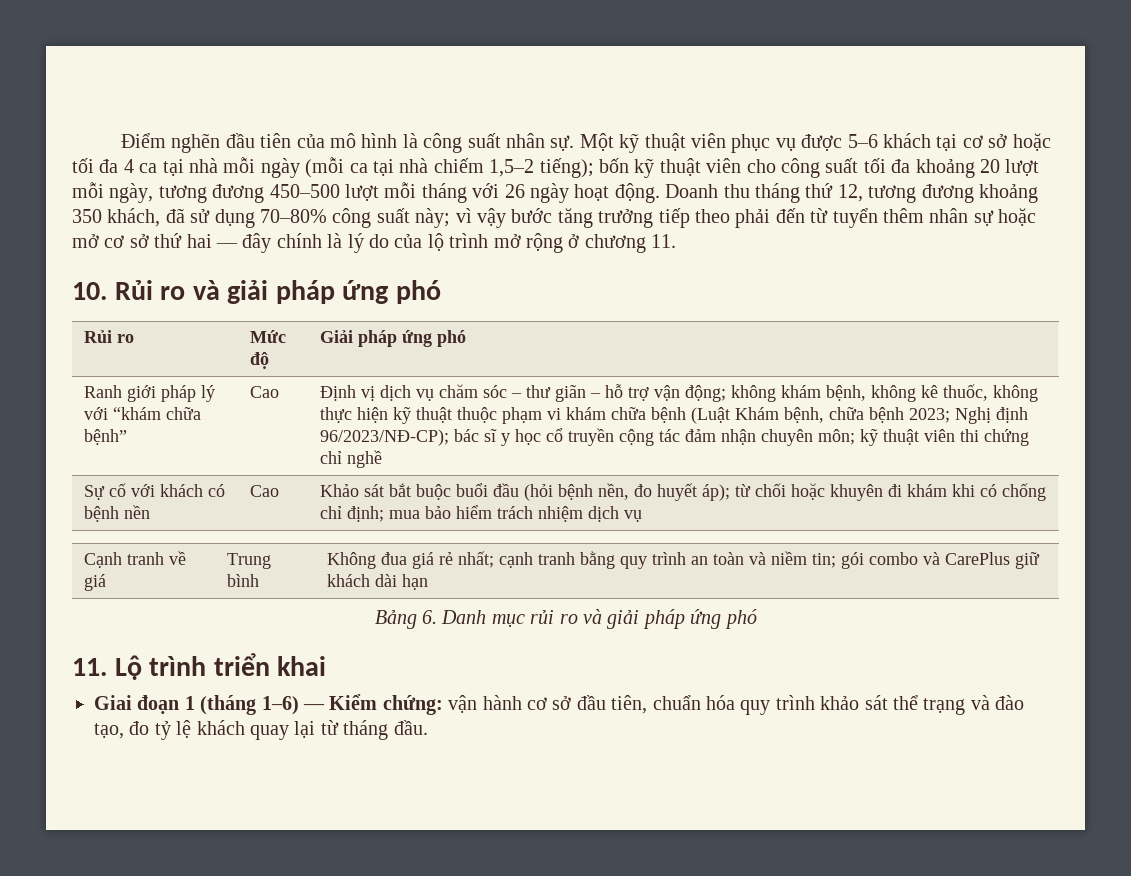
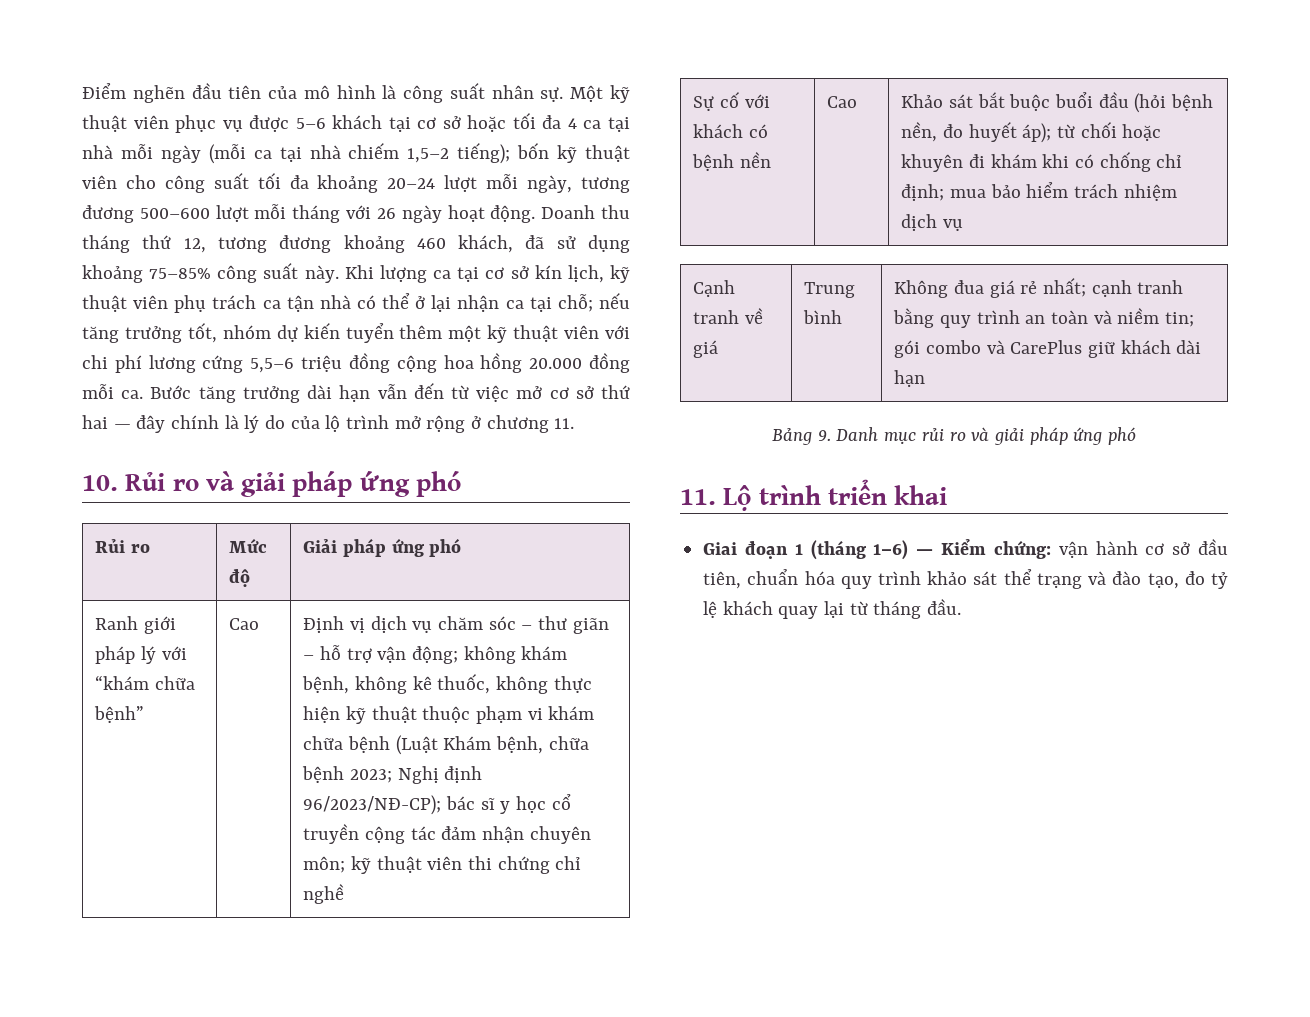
- Một kỹ thuật viên phục vụ được 5–6 khách tại cơ sở hoặc tối đa 4 ca tại nhà mỗi ngày (mỗi ca tại nhà chiếm 1,5–2 tiếng); bốn kỹ thuật viên cho công suất tối đa khoảng 20 lượt mỗi ngày, tương đương 450–500 lượt mỗi tháng với 26 ngày hoạt động.
+ Một kỹ thuật viên phục vụ được 5–6 khách tại cơ sở hoặc tối đa 4 ca tại nhà mỗi ngày (mỗi ca tại nhà chiếm 1,5–2 tiếng); bốn kỹ thuật viên cho công suất tối đa khoảng 20–24 lượt mỗi ngày, tương đương 500–600 lượt mỗi tháng với 26 ngày hoạt động.
- Doanh thu tháng thứ 12, tương đương khoảng 350 khách, đã sử dụng 70–80% công suất này; vì vậy bước tăng trưởng tiếp theo phải đến từ tuyển thêm nhân sự hoặc mở cơ sở thứ hai — đây chính là lý do của lộ trình mở rộng ở chương 11.
+ Doanh thu tháng thứ 12, tương đương khoảng 460 khách, đã sử dụng khoảng 75–85% công suất này. Khi lượng ca tại cơ sở kín lịch, kỹ thuật viên phụ trách ca tận nhà có thể ở lại nhận ca tại chỗ; nếu tăng trưởng tốt, nhóm dự kiến tuyển thêm một kỹ thuật viên với chi phí lương cứng 5,5–6 triệu đồng cộng hoa hồng 20.000 đồng mỗi ca. Bước tăng trưởng dài hạn vẫn đến từ việc mở cơ sở thứ hai — đây chính là lý do của lộ trình mở rộng ở chương 11.
- Bảng 6. Danh mục rủi ro và giải pháp ứng phó
+ Bảng 9. Danh mục rủi ro và giải pháp ứng phó

